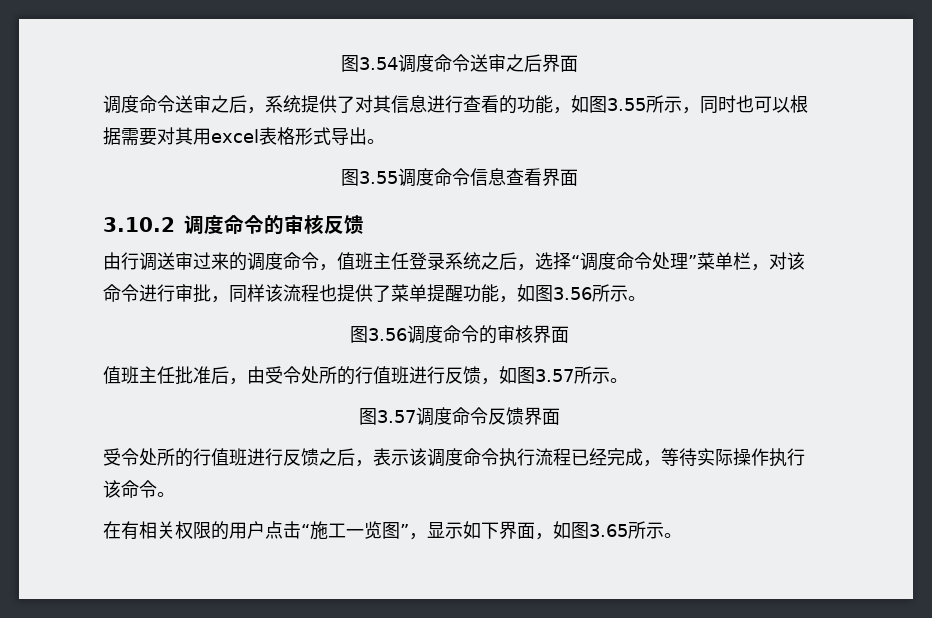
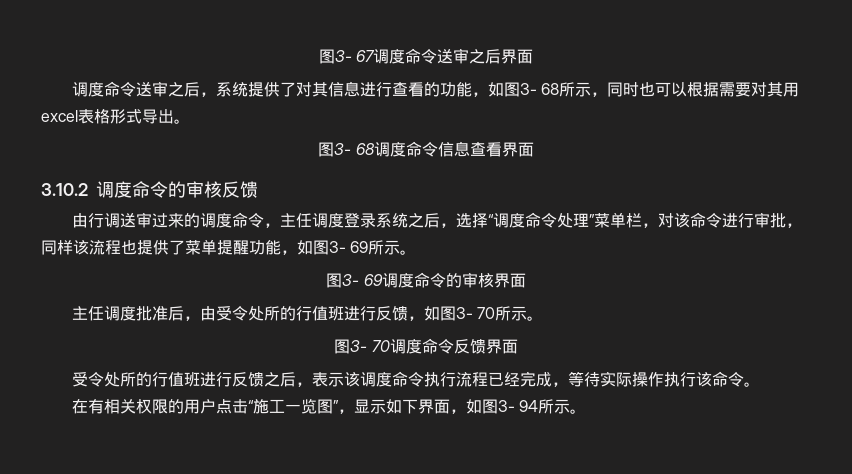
- 图3.54调度命令送审之后界面
+ 图3- 67调度命令送审之后界面
- 调度命令送审之后，系统提供了对其信息进行查看的功能，如图3.55所示，同时也可以根据需要对其用excel表格形式导出。
+ 调度命令送审之后，系统提供了对其信息进行查看的功能，如图3- 68所示，同时也可以根据需要对其用excel表格形式导出。
- 图3.55调度命令信息查看界面
+ 图3- 68调度命令信息查看界面
- 由行调送审过来的调度命令，值班主任登录系统之后，选择“调度命令处理”菜单栏，对该命令进行审批，同样该流程也提供了菜单提醒功能，如图3.56所示。
- 图3.56调度命令的审核界面
+ 由行调送审过来的调度命令，主任调度登录系统之后，选择“调度命令处理”菜单栏，对该命令进行审批，同样该流程也提供了菜单提醒功能，如图3- 69所示。
+ 图3- 69调度命令的审核界面
- 值班主任批准后，由受令处所的行值班进行反馈，如图3.57所示。
- 图3.57调度命令反馈界面
+ 主任调度批准后，由受令处所的行值班进行反馈，如图3- 70所示。
+ 图3- 70调度命令反馈界面
- 在有相关权限的用户点击“施工一览图”，显示如下界面，如图3.65所示。
+ 在有相关权限的用户点击“施工一览图”，显示如下界面，如图3- 94所示。

